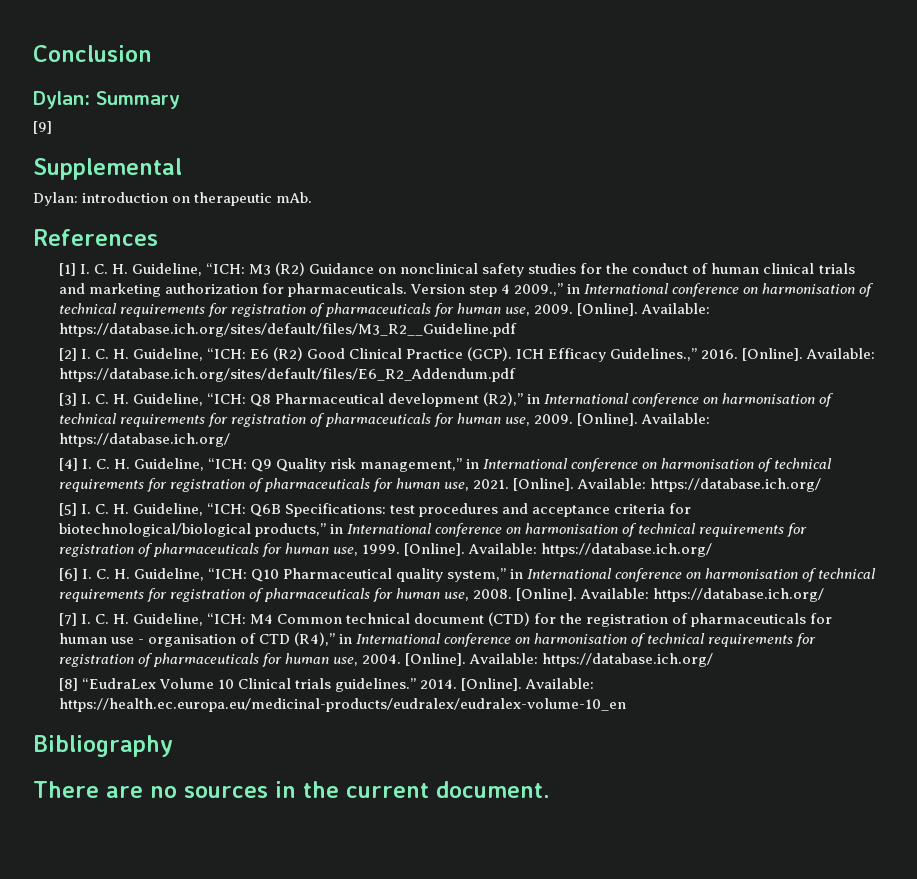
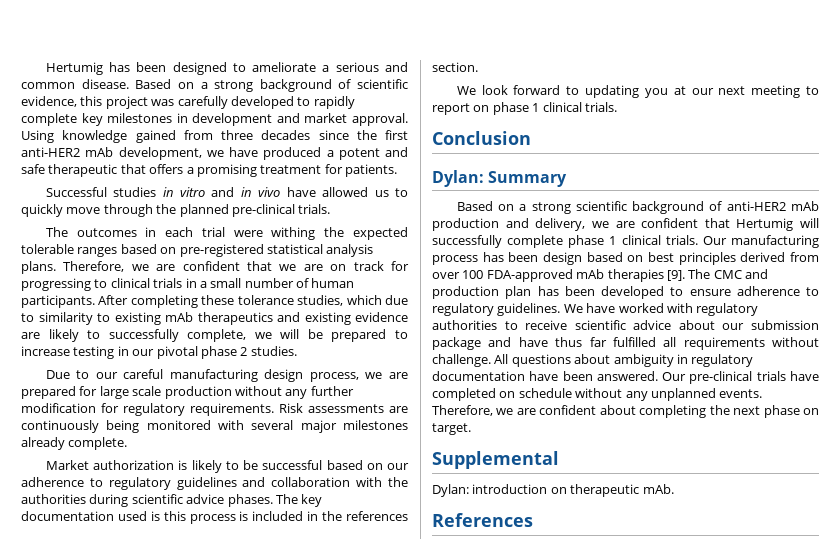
+ Hertumig has been designed to ameliorate a serious and common disease. Based on a strong background of scientific evidence, this project was carefully developed to rapidly complete key milestones in development and market approval. Using knowledge gained from three decades since the first anti-HER2 mAb development, we have produced a potent and safe therapeutic that offers a promising treatment for patients.
+ Successful studies in vitro and in vivo have allowed us to quickly move through the planned pre-clinical trials.
+ The outcomes in each trial were withing the expected tolerable ranges based on pre-registered statistical analysis plans. Therefore, we are confident that we are on track for progressing to clinical trials in a small number of human participants. After completing these tolerance studies, which due to similarity to existing mAb therapeutics and existing evidence are likely to successfully complete, we will be prepared to increase testing in our pivotal phase 2 studies.
+ Due to our careful manufacturing design process, we are prepared for large scale production without any further modification for regulatory requirements. Risk assessments are continuously being monitored with several major milestones already complete.
+ Market authorization is likely to be successful based on our adherence to regulatory guidelines and collaboration with the authorities during scientific advice phases. The key documentation used is this process is included in the references section.
+ We look forward to updating you at our next meeting to report on phase 1 clinical trials.
  Conclusion
  Dylan: Summary
- [9]
+ Based on a strong scientific background of anti-HER2 mAb production and delivery, we are confident that Hertumig will successfully complete phase 1 clinical trials. Our manufacturing process has been design based on best principles derived from over 100 FDA-approved mAb therapies [9]. The CMC and production plan has been developed to ensure adherence to regulatory guidelines. We have worked with regulatory authorities to receive scientific advice about our submission package and have thus far fulfilled all requirements without challenge. All questions about ambiguity in regulatory documentation have been answered. Our pre-clinical trials have completed on schedule without any unplanned events. Therefore, we are confident about completing the next phase on target.
- [1] I. C. H. Guideline, “ICH: M3 (R2) Guidance on nonclinical safety studies for the conduct of human clinical trials and marketing authorization for pharmaceuticals. Version step 4 2009.,” in International conference on harmonisation of technical requirements for registration of pharmaceuticals for human use, 2009. [Online]. Available: https://database.ich.org/sites/default/files/M3_R2__Guideline.pdf
- [2] I. C. H. Guideline, “ICH: E6 (R2) Good Clinical Practice (GCP). ICH Efficacy Guidelines.,” 2016. [Online]. Available: https://database.ich.org/sites/default/files/E6_R2_Addendum.pdf
- [3] I. C. H. Guideline, “ICH: Q8 Pharmaceutical development (R2),” in International conference on harmonisation of technical requirements for registration of pharmaceuticals for human use, 2009. [Online]. Available: https://database.ich.org/
- [4] I. C. H. Guideline, “ICH: Q9 Quality risk management,” in International conference on harmonisation of technical requirements for registration of pharmaceuticals for human use, 2021. [Online]. Available: https://database.ich.org/
- [5] I. C. H. Guideline, “ICH: Q6B Specifications: test procedures and acceptance criteria for biotechnological/biological products,” in International conference on harmonisation of technical requirements for registration of pharmaceuticals for human use, 1999. [Online]. Available: https://database.ich.org/
- [6] I. C. H. Guideline, “ICH: Q10 Pharmaceutical quality system,” in International conference on harmonisation of technical requirements for registration of pharmaceuticals for human use, 2008. [Online]. Available: https://database.ich.org/
- [7] I. C. H. Guideline, “ICH: M4 Common technical document (CTD) for the registration of pharmaceuticals for human use - organisation of CTD (R4),” in International conference on harmonisation of technical requirements for registration of pharmaceuticals for human use, 2004. [Online]. Available: https://database.ich.org/
- [8] “EudraLex Volume 10 Clinical trials guidelines.” 2014. [Online]. Available: https://health.ec.europa.eu/medicinal-products/eudralex/eudralex-volume-10_en
- Bibliography
- There are no sources in the current document.

